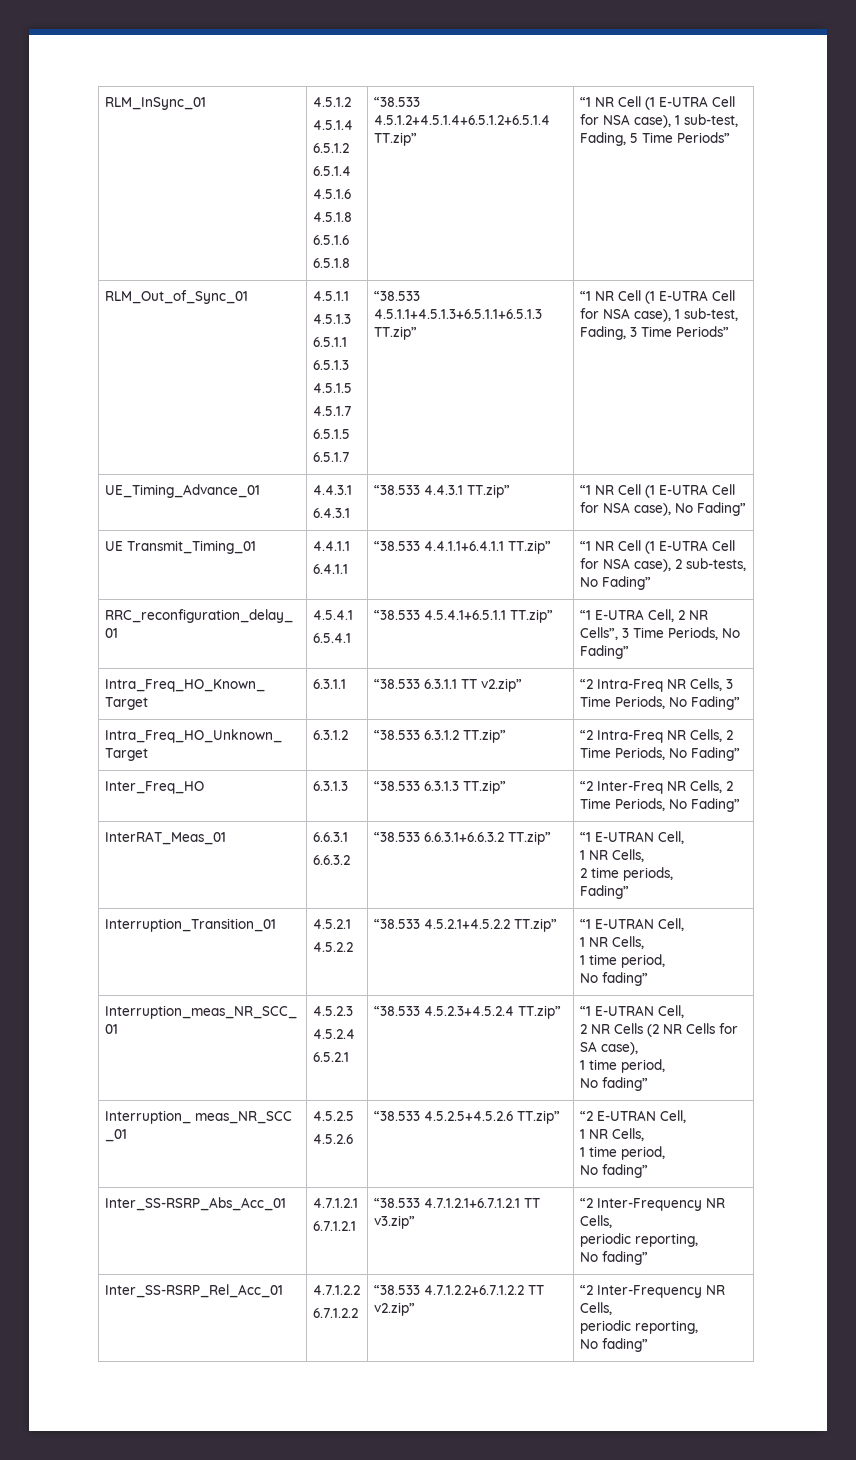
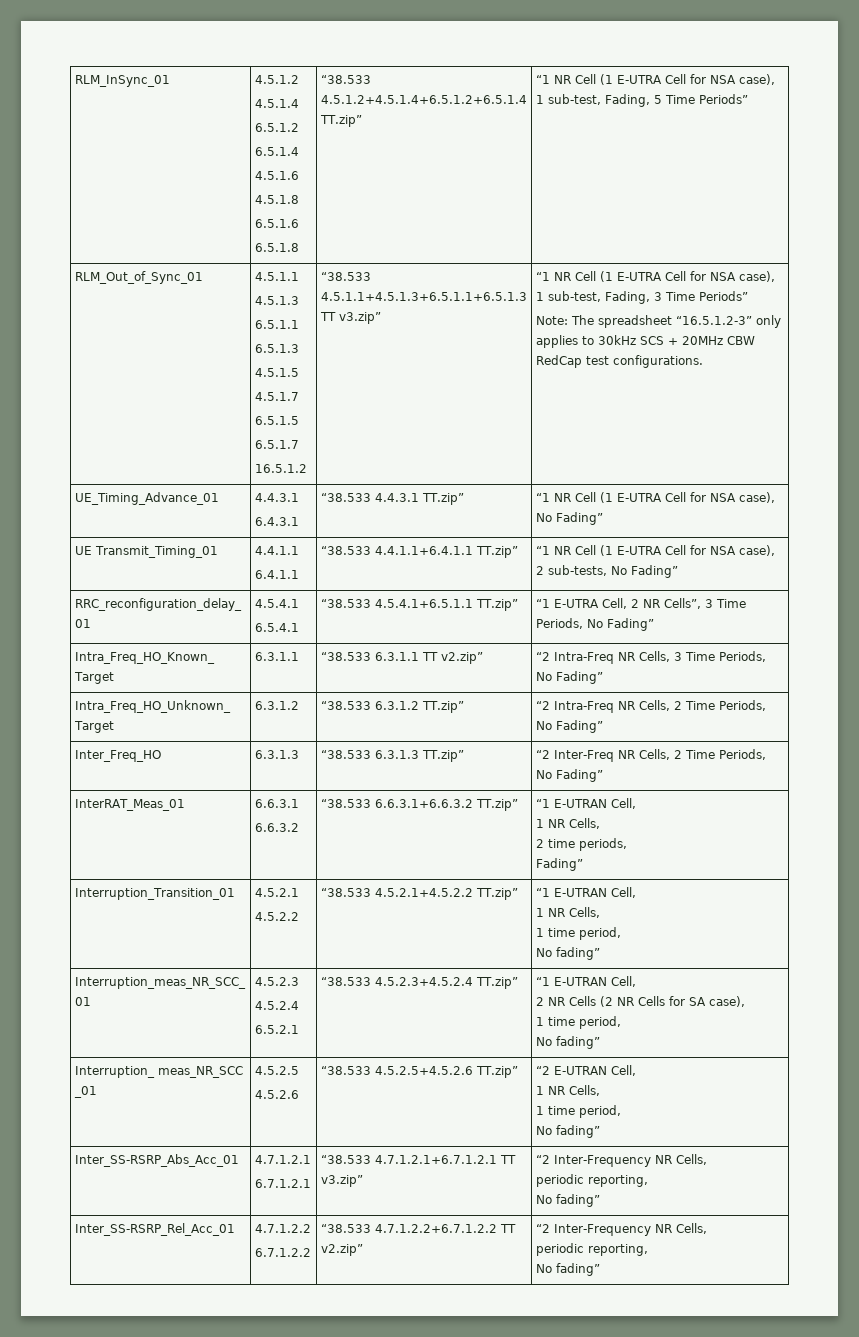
+ 16.5.1.2
- “38.533 4.5.1.1+4.5.1.3+6.5.1.1+6.5.1.3 TT.zip”
+ “38.533 4.5.1.1+4.5.1.3+6.5.1.1+6.5.1.3 TT v3.zip”
+ Note: The spreadsheet “16.5.1.2-3” only applies to 30kHz SCS + 20MHz CBW RedCap test configurations.

